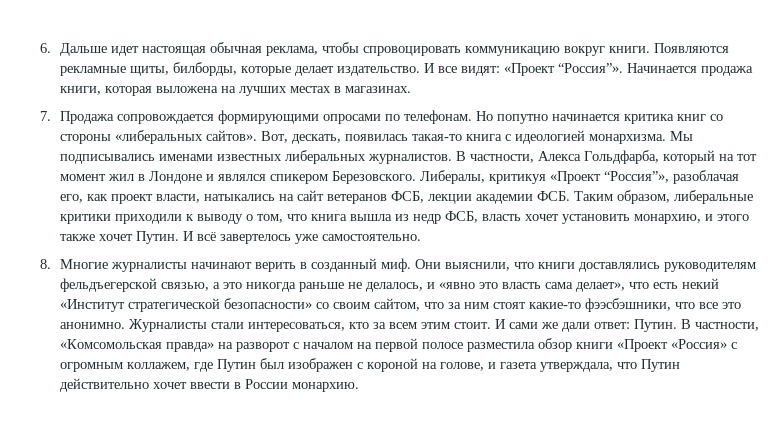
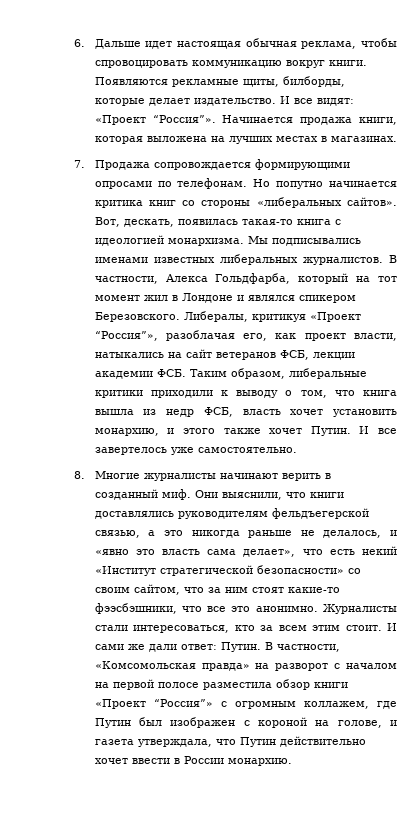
- И всё завертелось уже самостоятельно.
+ И все завертелось уже самостоятельно.
- В частности, «Комсомольская правда» на разворот с началом на первой полосе разместила обзор книги «Проект «Россия» с огромным коллажем, где Путин был изображен с короной на голове, и газета утверждала, что Путин действительно хочет ввести в России монархию.
+ В частности, «Комсомольская правда» на разворот с началом на первой полосе разместила обзор книги «Проект “Россия”» с огромным коллажем, где Путин был изображен с короной на голове, и газета утверждала, что Путин действительно хочет ввести в России монархию.

